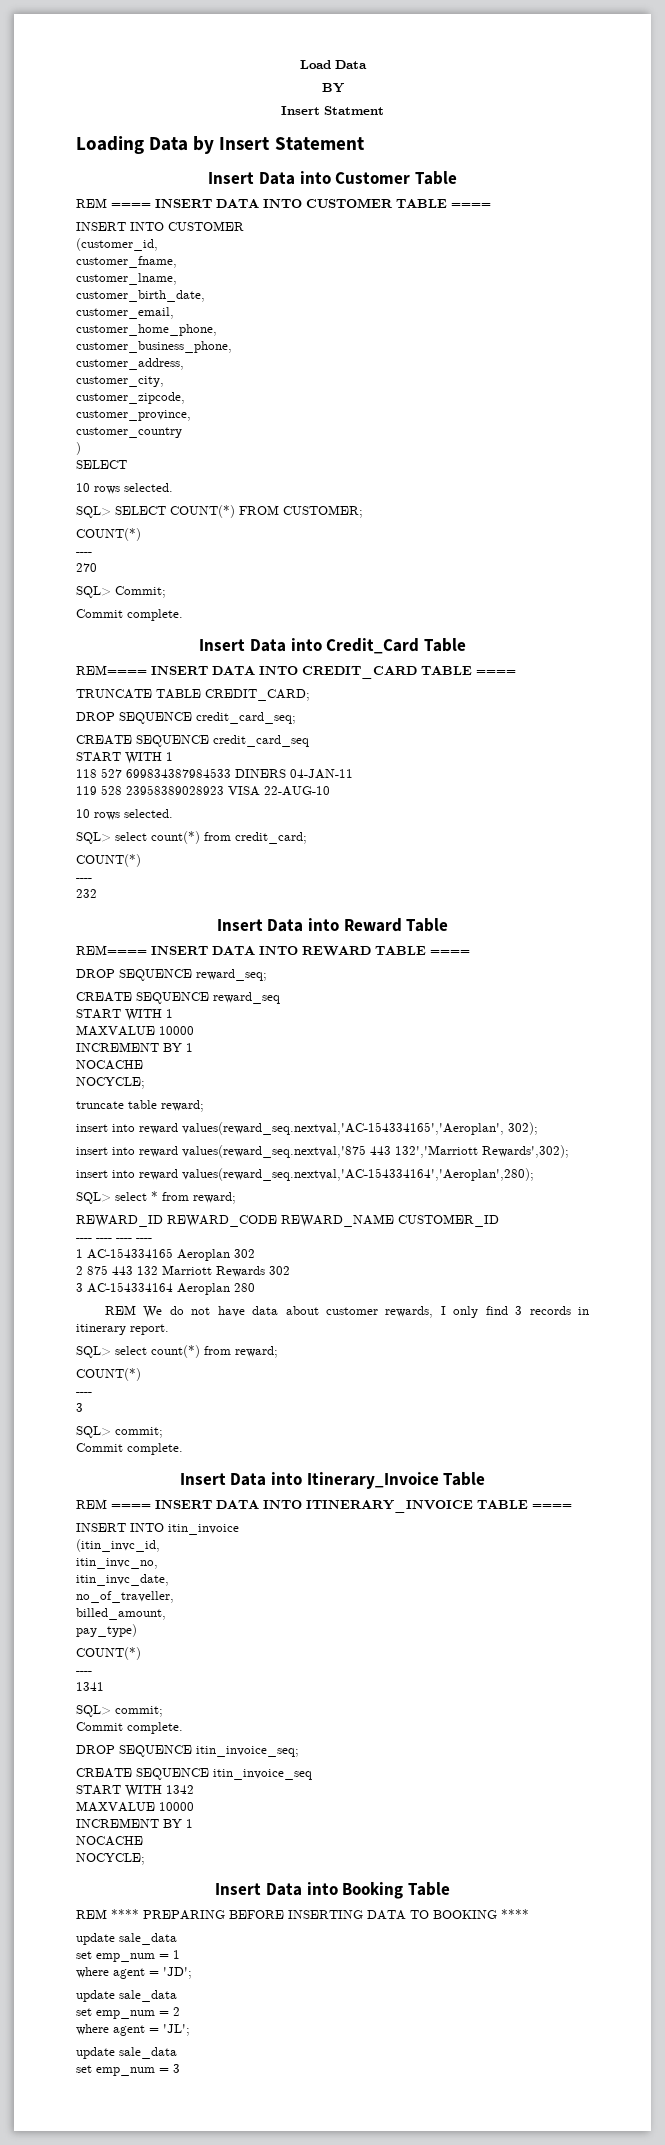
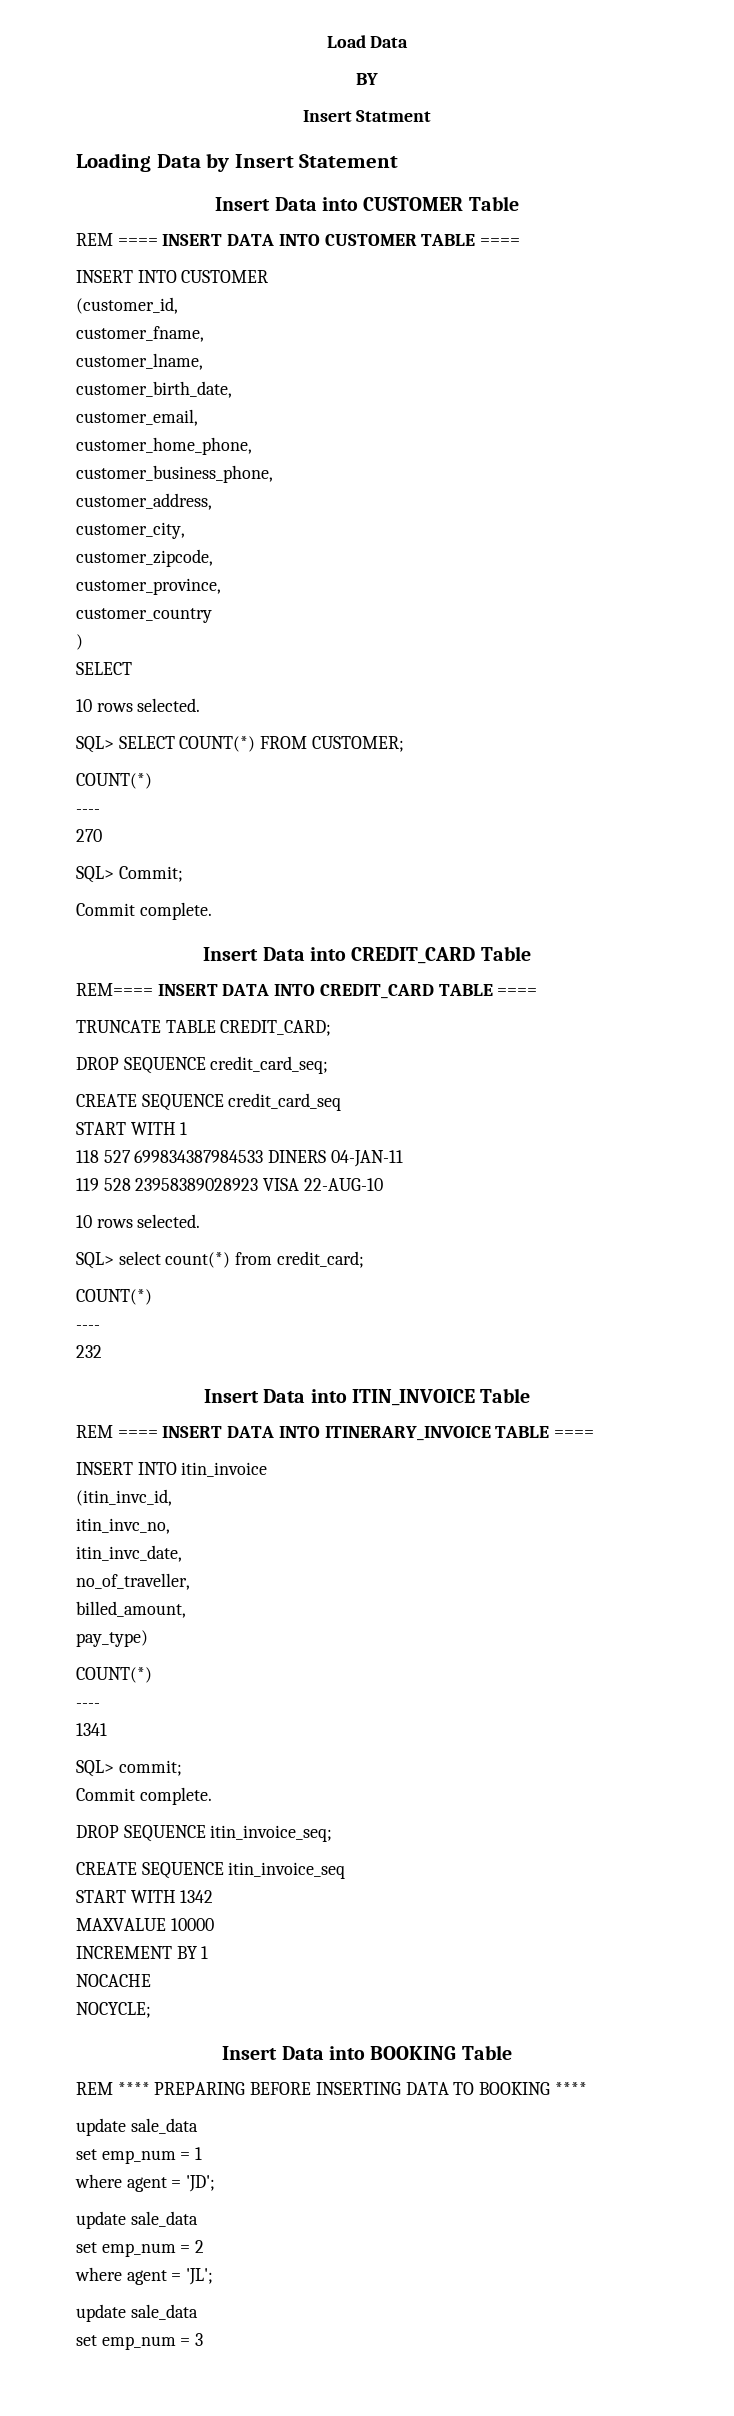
- Insert Data into Customer Table
+ Insert Data into CUSTOMER Table
- Insert Data into Credit_Card Table
+ Insert Data into CREDIT_CARD Table
- Insert Data into Reward Table
- REM==== INSERT DATA INTO REWARD TABLE ====
- DROP SEQUENCE reward_seq;
- CREATE SEQUENCE reward_seq
- START WITH 1
- MAXVALUE 10000
- INCREMENT BY 1
- NOCACHE
- NOCYCLE;
- truncate table reward;
- insert into reward values(reward_seq.nextval,'AC-154334165','Aeroplan', 302);
- insert into reward values(reward_seq.nextval,'875 443 132','Marriott Rewards',302);
- insert into reward values(reward_seq.nextval,'AC-154334164','Aeroplan',280);
- SQL> select * from reward;
- REWARD_ID REWARD_CODE REWARD_NAME CUSTOMER_ID
- ---- ---- ---- ----
- 1 AC-154334165 Aeroplan 302
- 2 875 443 132 Marriott Rewards 302
- 3 AC-154334164 Aeroplan 280
- REM We do not have data about customer rewards, I only find 3 records in itinerary report.
- SQL> select count(*) from reward;
- COUNT(*)
- ----
- 3
- SQL> commit;
- Commit complete.
- Insert Data into Itinerary_Invoice Table
+ Insert Data into ITIN_INVOICE Table
- Insert Data into Booking Table
+ Insert Data into BOOKING Table

